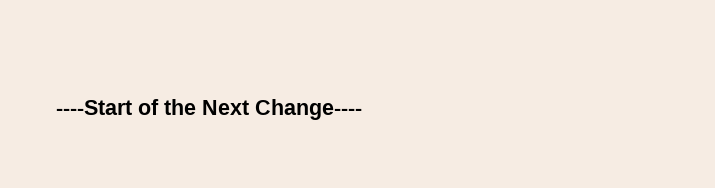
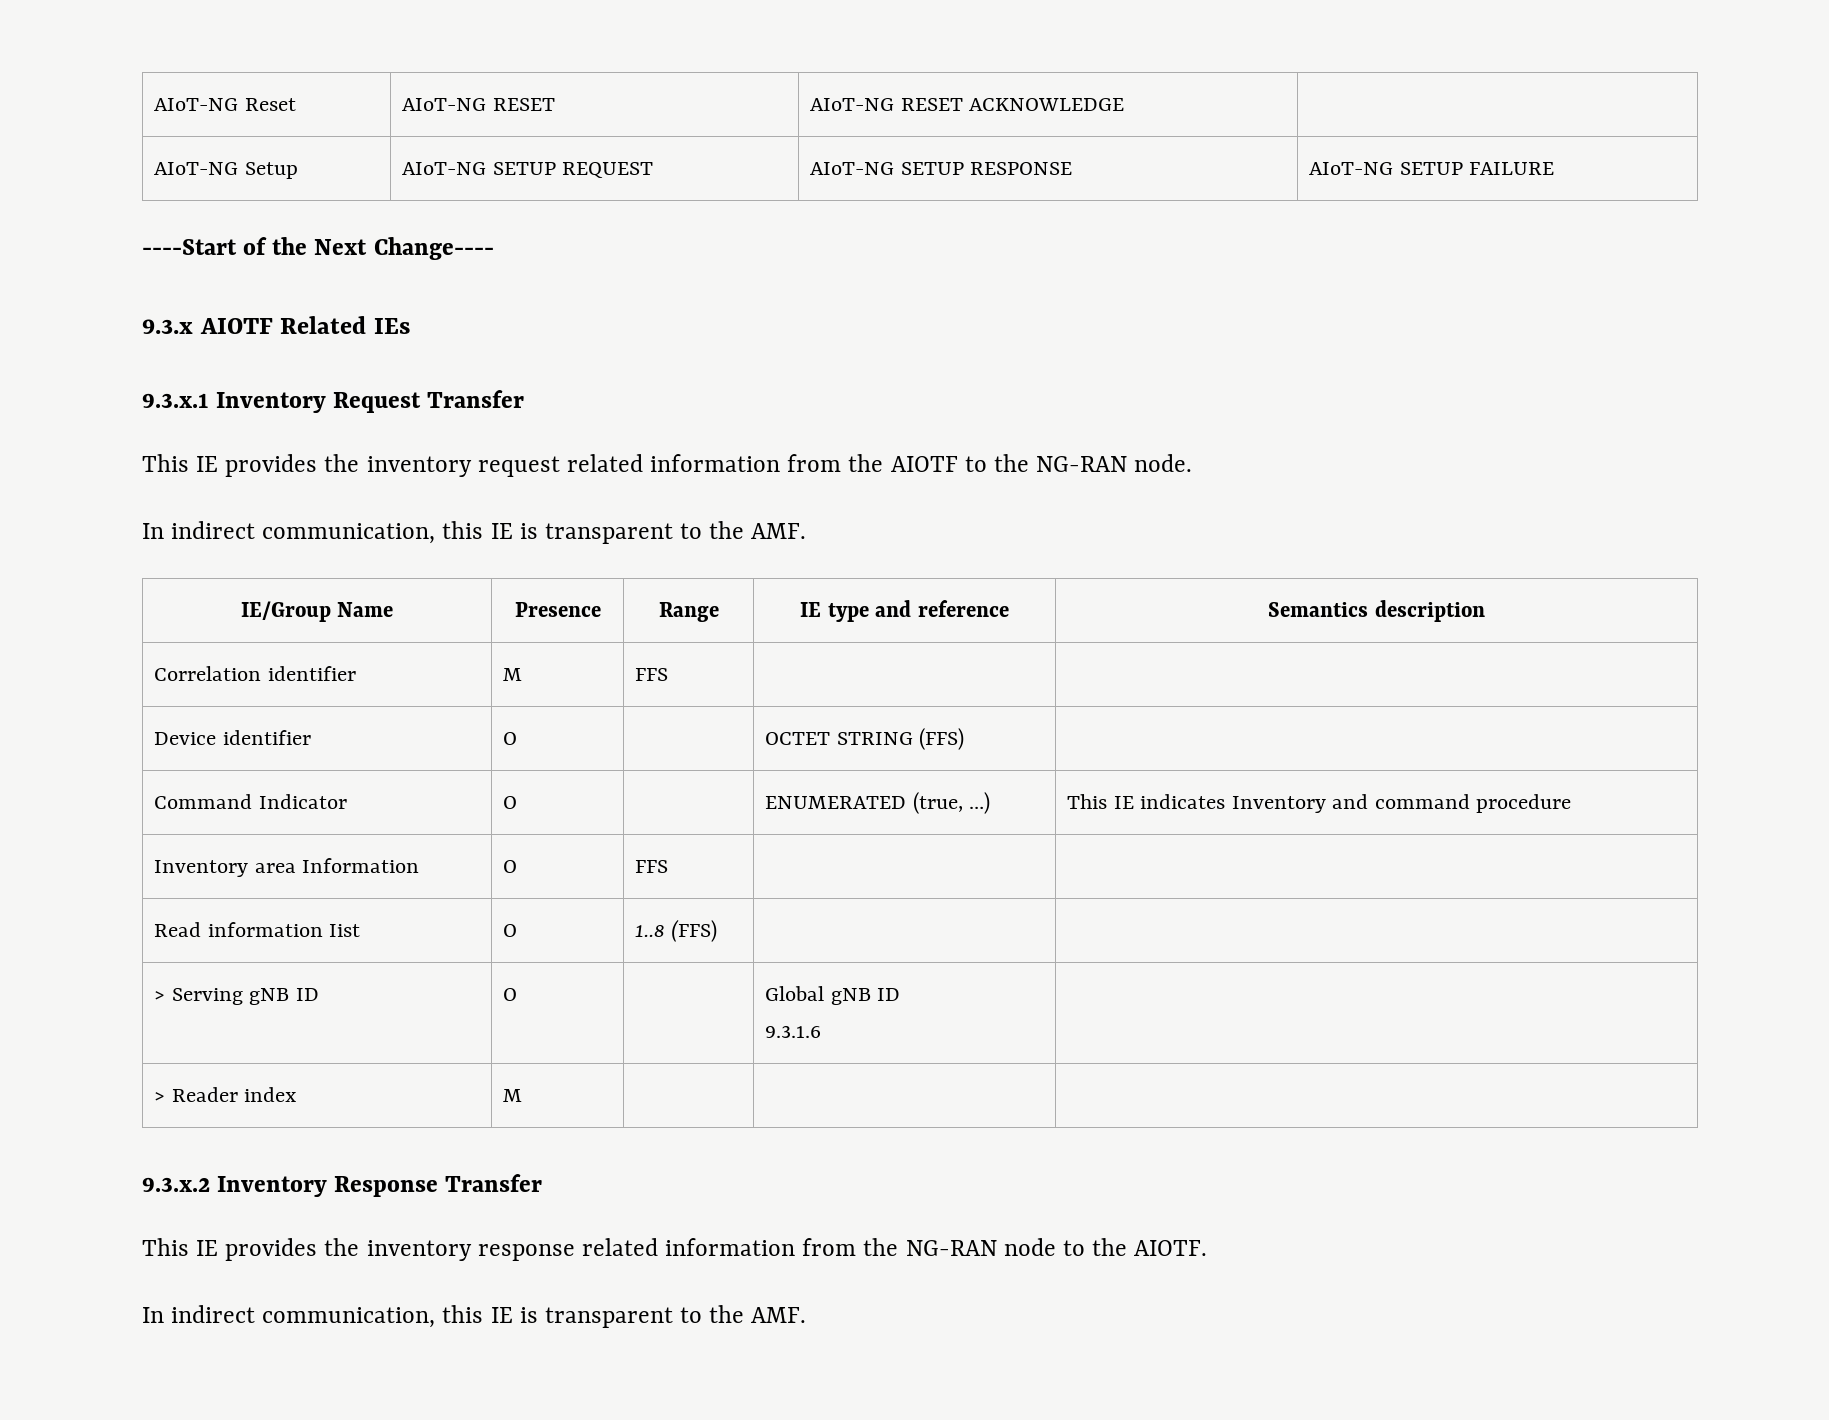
+ AIoT-NG Reset | AIoT-NG RESET | AIoT-NG RESET ACKNOWLEDGE |
+ AIoT-NG Setup | AIoT-NG SETUP REQUEST | AIoT-NG SETUP RESPONSE | AIoT-NG SETUP FAILURE
+ 9.3.x AIOTF Related IEs
+ 9.3.x.1 Inventory Request Transfer
+ This IE provides the inventory request related information from the AIOTF to the NG-RAN node.
+ In indirect communication, this IE is transparent to the AMF.
+ IE/Group Name | Presence | Range | IE type and reference | Semantics description
+ Correlation identifier | M | FFS | |
+ Device identifier | O | | OCTET STRING (FFS) |
+ Command Indicator | O | | ENUMERATED (true, …) | This IE indicates Inventory and command procedure
+ Inventory area Information | O | FFS | |
+ Read information Iist | O | 1..8 (FFS) | |
+ > Serving gNB ID | O | | Global gNB ID
+ 9.3.1.6 |
+ > Reader index | M | | |
+ 9.3.x.2 Inventory Response Transfer
+ This IE provides the inventory response related information from the NG-RAN node to the AIOTF.
+ In indirect communication, this IE is transparent to the AMF.

